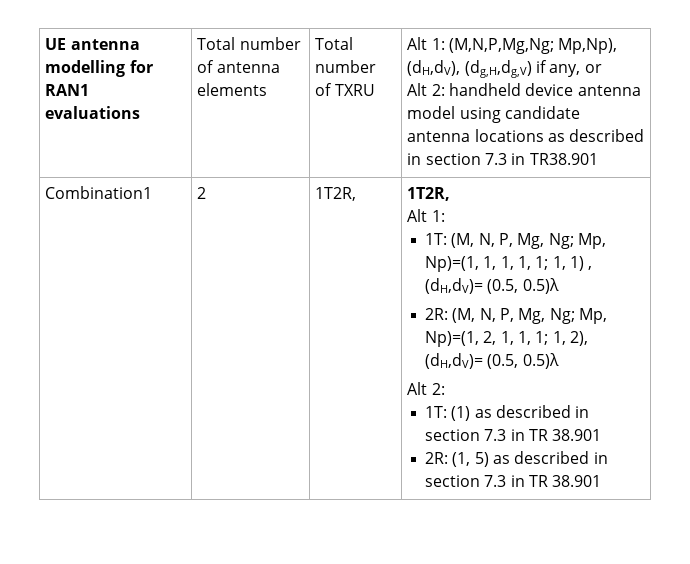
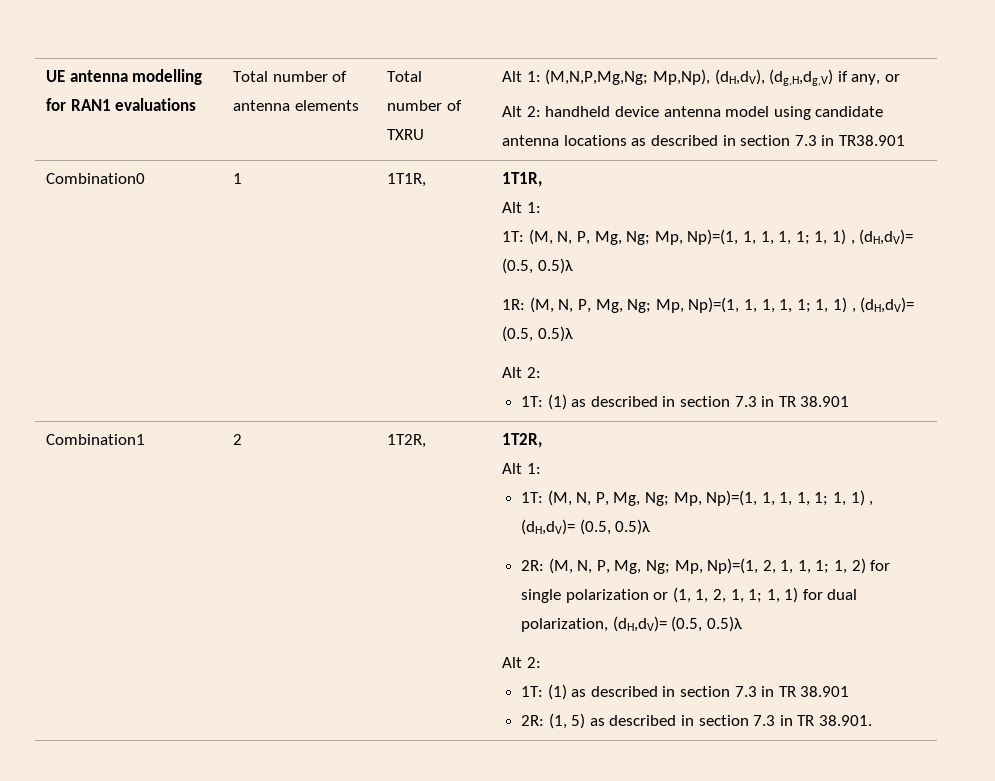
+ Combination0 | 1 | 1T1R, | 1T1R,
+ Alt 1:
+ 1T: (M, N, P, Mg, Ng; Mp, Np)=(1, 1, 1, 1, 1; 1, 1) , (dH,dV)= (0.5, 0.5)λ
+ 1R: (M, N, P, Mg, Ng; Mp, Np)=(1, 1, 1, 1, 1; 1, 1) , (dH,dV)= (0.5, 0.5)λ
+ Alt 2:
+ 1T: (1) as described in section 7.3 in TR 38.901
- 2R: (M, N, P, Mg, Ng; Mp, Np)=(1, 2, 1, 1, 1; 1, 2), (dH,dV)= (0.5, 0.5)λ
+ 2R: (M, N, P, Mg, Ng; Mp, Np)=(1, 2, 1, 1, 1; 1, 2) for single polarization or (1, 1, 2, 1, 1; 1, 1) for dual polarization, (dH,dV)= (0.5, 0.5)λ
- 2R: (1, 5) as described in section 7.3 in TR 38.901
+ 2R: (1, 5) as described in section 7.3 in TR 38.901.

